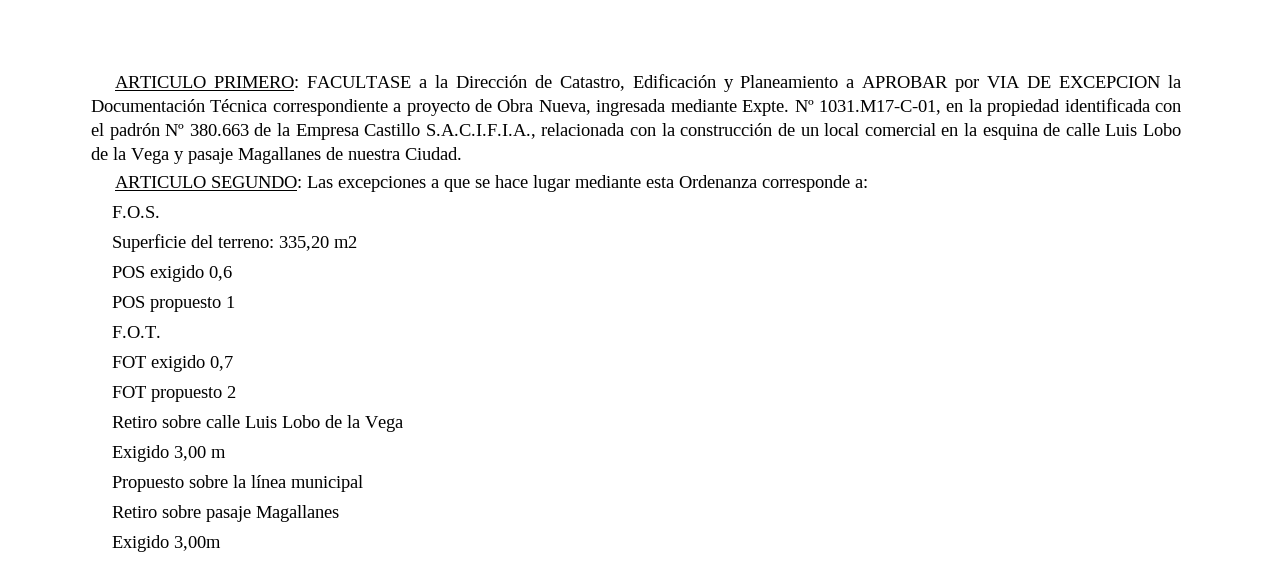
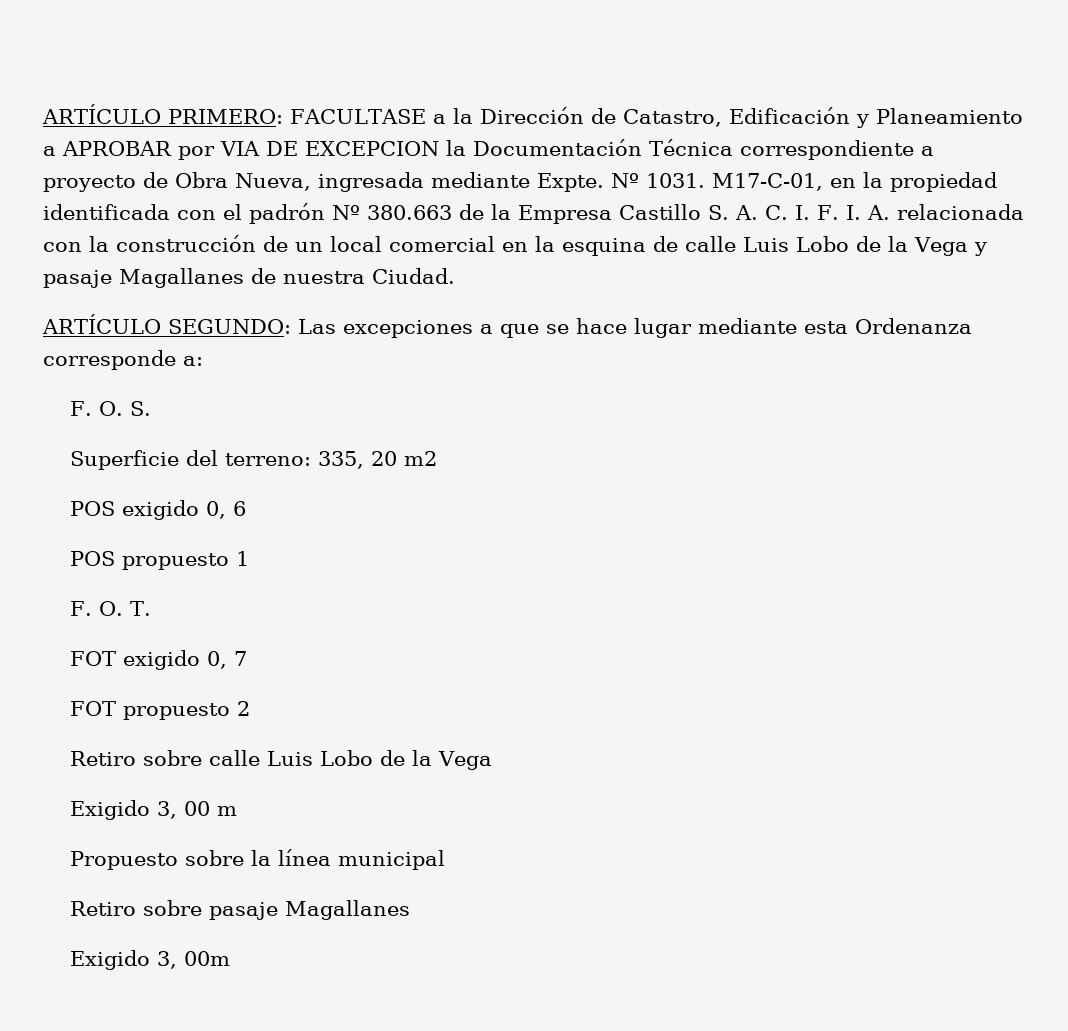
- ARTICULO PRIMERO: FACULTASE a la Dirección de Catastro, Edificación y Planeamiento a APROBAR por VIA DE EXCEPCION la Documentación Técnica correspondiente a proyecto de Obra Nueva, ingresada mediante Expte.
+ ARTÍCULO PRIMERO: FACULTASE a la Dirección de Catastro, Edificación y Planeamiento a APROBAR por VIA DE EXCEPCION la Documentación Técnica correspondiente a proyecto de Obra Nueva, ingresada mediante Expte.
- Nº 1031.M17-C-01, en la propiedad identificada con el padrón Nº 380.663 de la Empresa Castillo S.A.C.I.F.I.A., relacionada con la construcción de un local comercial en la esquina de calle Luis Lobo de la Vega y pasaje Magallanes de nuestra Ciudad.
+ Nº 1031. M17-C-01, en la propiedad identificada con el padrón Nº 380.663 de la Empresa Castillo S. A. C. I. F. I. A. relacionada con la construcción de un local comercial en la esquina de calle Luis Lobo de la Vega y pasaje Magallanes de nuestra Ciudad.
- ARTICULO SEGUNDO: Las excepciones a que se hace lugar mediante esta Ordenanza corresponde a:
+ ARTÍCULO SEGUNDO: Las excepciones a que se hace lugar mediante esta Ordenanza corresponde a:
- F.O.S.
+ F. O. S.
- Superficie del terreno: 335,20 m2
+ Superficie del terreno: 335, 20 m2
- POS exigido 0,6
+ POS exigido 0, 6
- F.O.T.
+ F. O. T.
- FOT exigido 0,7
+ FOT exigido 0, 7
- Exigido 3,00 m
+ Exigido 3, 00 m
- Exigido 3,00m
+ Exigido 3, 00m

